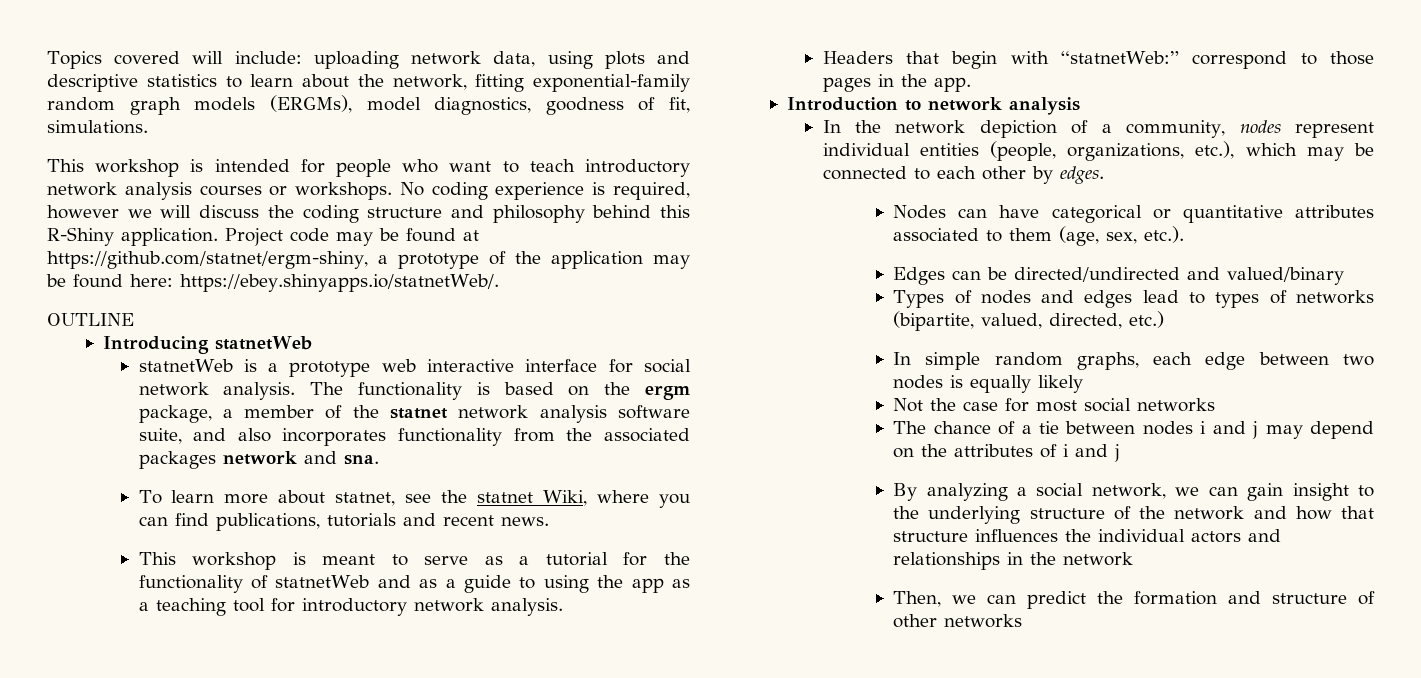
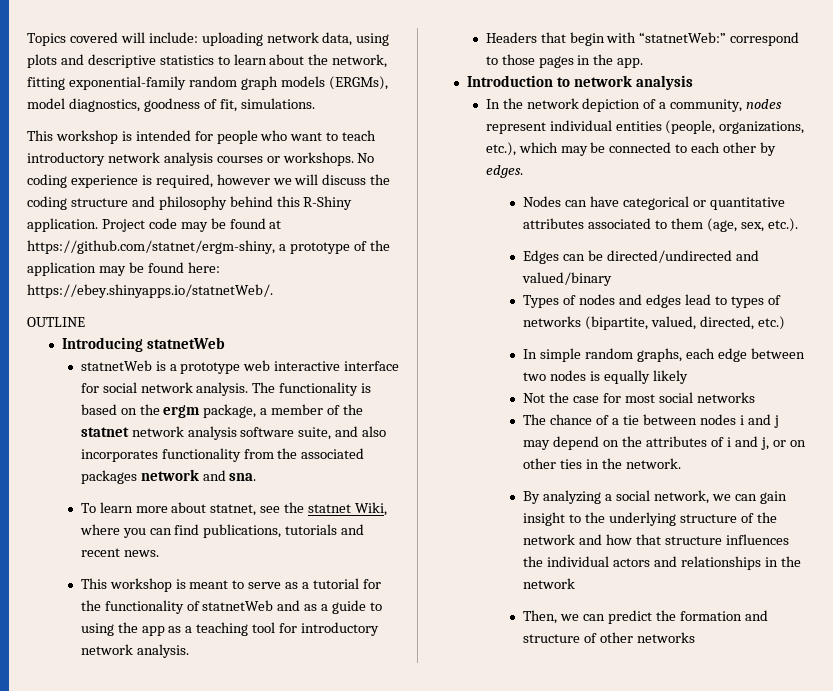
- The chance of a tie between nodes i and j may depend on the attributes of i and j
+ The chance of a tie between nodes i and j may depend on the attributes of i and j, or on other ties in the network.

